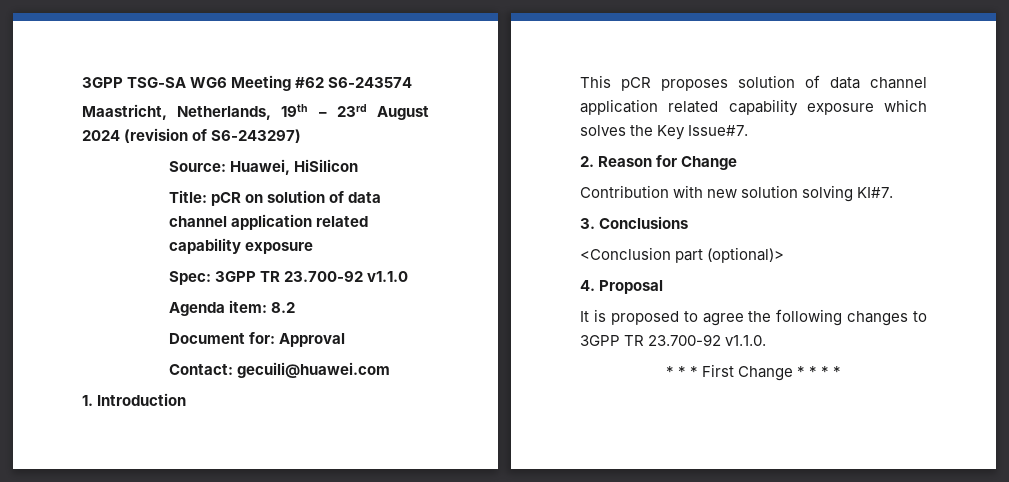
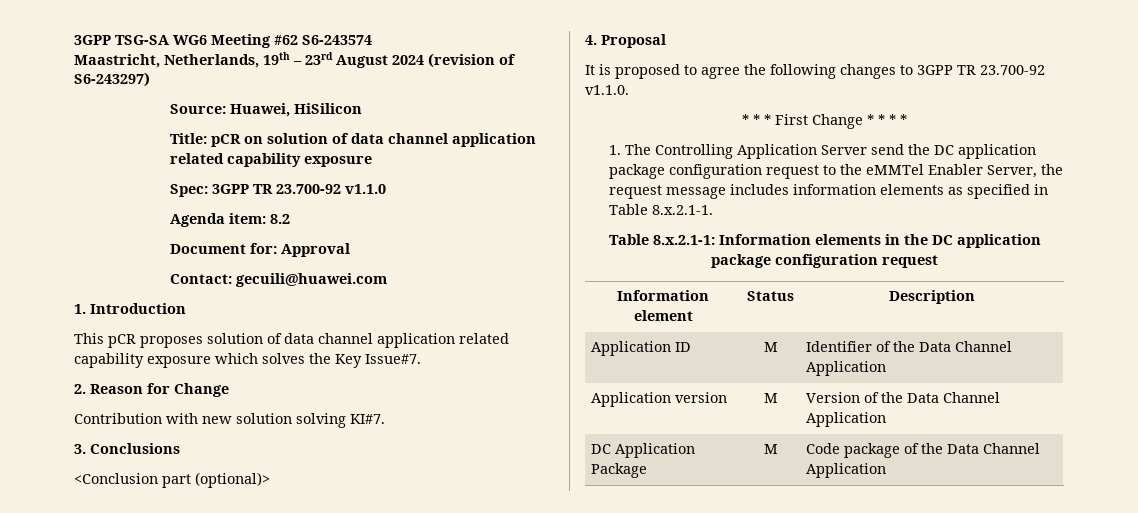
+ 1. The Controlling Application Server send the DC application package configuration request to the eMMTel Enabler Server, the request message includes information elements as specified in Table 8.x.2.1-1.
+ Table 8.x.2.1-1: Information elements in the DC application package configuration request
+ Information element | Status | Description
+ Application ID | M | Identifier of the Data Channel Application
+ Application version | M | Version of the Data Channel Application
+ DC Application Package | M | Code package of the Data Channel Application

